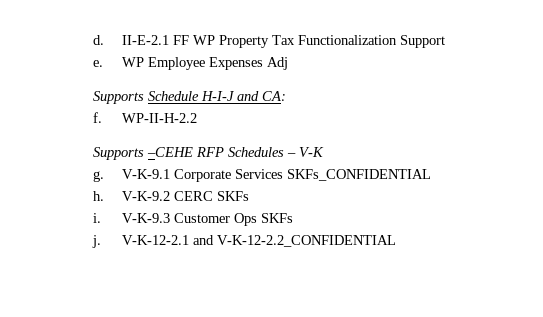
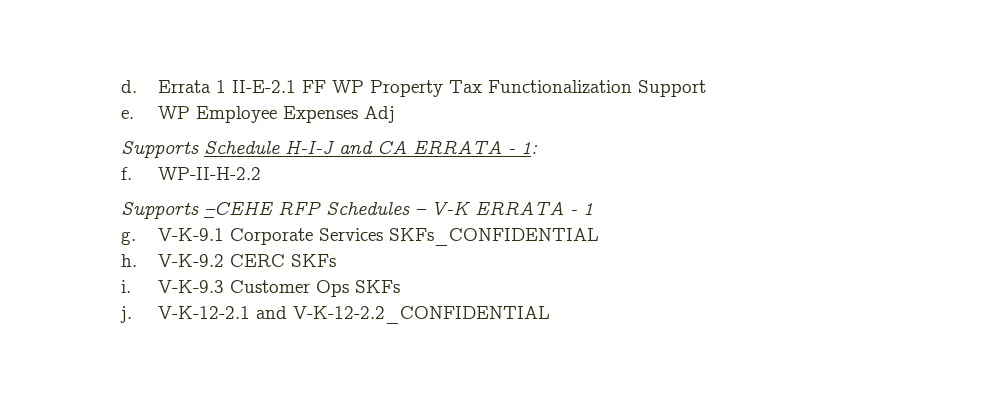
- II-E-2.1 FF WP Property Tax Functionalization Support
+ Errata 1 II-E-2.1 FF WP Property Tax Functionalization Support
- Supports Schedule H-I-J and CA:
+ Supports Schedule H-I-J and CA ERRATA - 1:
- Supports –CEHE RFP Schedules – V-K
+ Supports –CEHE RFP Schedules – V-K ERRATA - 1

